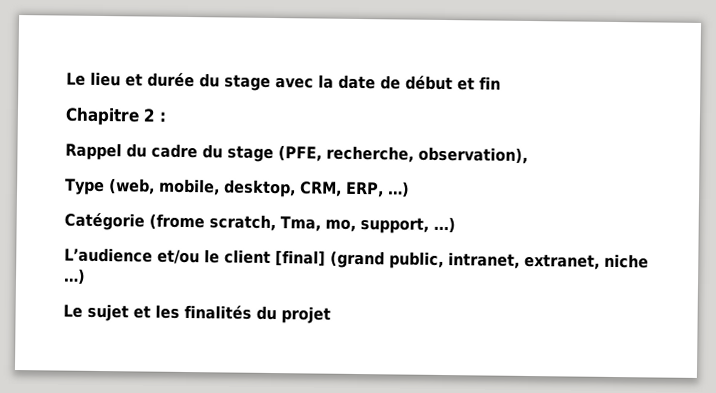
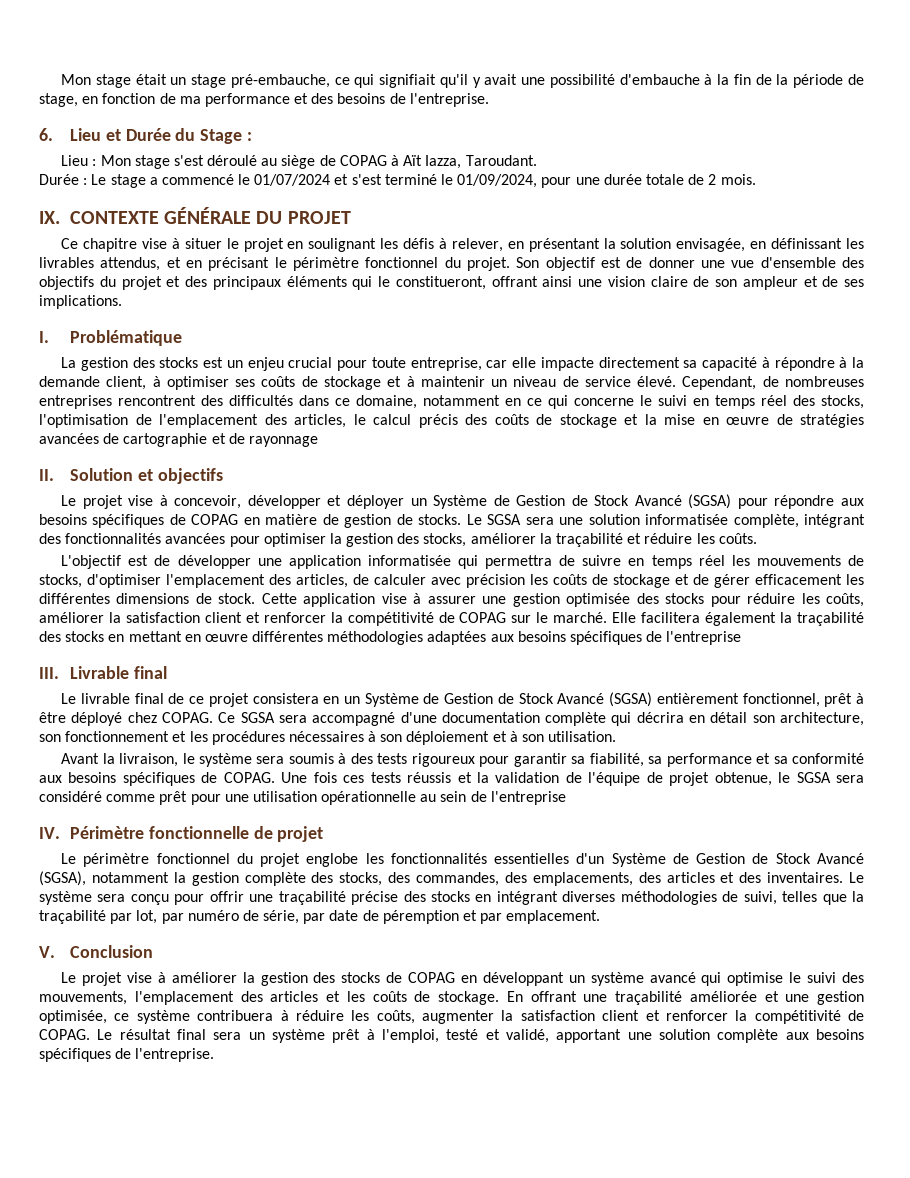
- Le lieu et durée du stage avec la date de début et fin
- Chapitre 2 :
- Rappel du cadre du stage (PFE, recherche, observation),
- Type (web, mobile, desktop, CRM, ERP, …)
- Catégorie (frome scratch, Tma, mo, support, ...)
- L’audience et/ou le client [final] (grand public, intranet, extranet, niche …)
- Le sujet et les finalités du projet
+ Mon stage était un stage pré-embauche, ce qui signifiait qu'il y avait une possibilité d'embauche à la fin de la période de stage, en fonction de ma performance et des besoins de l'entreprise.
+ 6. Lieu et Durée du Stage :
+ Lieu : Mon stage s'est déroulé au siège de COPAG à Aït Iazza, Taroudant.
+ Durée : Le stage a commencé le 01/07/2024 et s'est terminé le 01/09/2024, pour une durée totale de 2 mois.
+ IX. CONTEXTE GÉNÉRALE DU PROJET
+ Ce chapitre vise à situer le projet en soulignant les défis à relever, en présentant la solution envisagée, en définissant les livrables attendus, et en précisant le périmètre fonctionnel du projet. Son objectif est de donner une vue d'ensemble des objectifs du projet et des principaux éléments qui le constitueront, offrant ainsi une vision claire de son ampleur et de ses implications.
+ I. Problématique
+ La gestion des stocks est un enjeu crucial pour toute entreprise, car elle impacte directement sa capacité à répondre à la demande client, à optimiser ses coûts de stockage et à maintenir un niveau de service élevé. Cependant, de nombreuses entreprises rencontrent des difficultés dans ce domaine, notamment en ce qui concerne le suivi en temps réel des stocks, l'optimisation de l'emplacement des articles, le calcul précis des coûts de stockage et la mise en œuvre de stratégies avancées de cartographie et de rayonnage
+ II. Solution et objectifs
+ Le projet vise à concevoir, développer et déployer un Système de Gestion de Stock Avancé (SGSA) pour répondre aux besoins spécifiques de COPAG en matière de gestion de stocks. Le SGSA sera une solution informatisée complète, intégrant des fonctionnalités avancées pour optimiser la gestion des stocks, améliorer la traçabilité et réduire les coûts.
+ L'objectif est de développer une application informatisée qui permettra de suivre en temps réel les mouvements de stocks, d'optimiser l'emplacement des articles, de calculer avec précision les coûts de stockage et de gérer efficacement les différentes dimensions de stock. Cette application vise à assurer une gestion optimisée des stocks pour réduire les coûts, améliorer la satisfaction client et renforcer la compétitivité de COPAG sur le marché. Elle facilitera également la traçabilité des stocks en mettant en œuvre différentes méthodologies adaptées aux besoins spécifiques de l'entreprise
+ III. Livrable final
+ Le livrable final de ce projet consistera en un Système de Gestion de Stock Avancé (SGSA) entièrement fonctionnel, prêt à être déployé chez COPAG. Ce SGSA sera accompagné d'une documentation complète qui décrira en détail son architecture, son fonctionnement et les procédures nécessaires à son déploiement et à son utilisation.
+ Avant la livraison, le système sera soumis à des tests rigoureux pour garantir sa fiabilité, sa performance et sa conformité aux besoins spécifiques de COPAG. Une fois ces tests réussis et la validation de l'équipe de projet obtenue, le SGSA sera considéré comme prêt pour une utilisation opérationnelle au sein de l'entreprise
+ IV. Périmètre fonctionnelle de projet
+ Le périmètre fonctionnel du projet englobe les fonctionnalités essentielles d'un Système de Gestion de Stock Avancé (SGSA), notamment la gestion complète des stocks, des commandes, des emplacements, des articles et des inventaires. Le système sera conçu pour offrir une traçabilité précise des stocks en intégrant diverses méthodologies de suivi, telles que la traçabilité par lot, par numéro de série, par date de péremption et par emplacement.
+ V. Conclusion
+ Le projet vise à améliorer la gestion des stocks de COPAG en développant un système avancé qui optimise le suivi des mouvements, l'emplacement des articles et les coûts de stockage. En offrant une traçabilité améliorée et une gestion optimisée, ce système contribuera à réduire les coûts, augmenter la satisfaction client et renforcer la compétitivité de COPAG. Le résultat final sera un système prêt à l'emploi, testé et validé, apportant une solution complète aux besoins spécifiques de l'entreprise.

